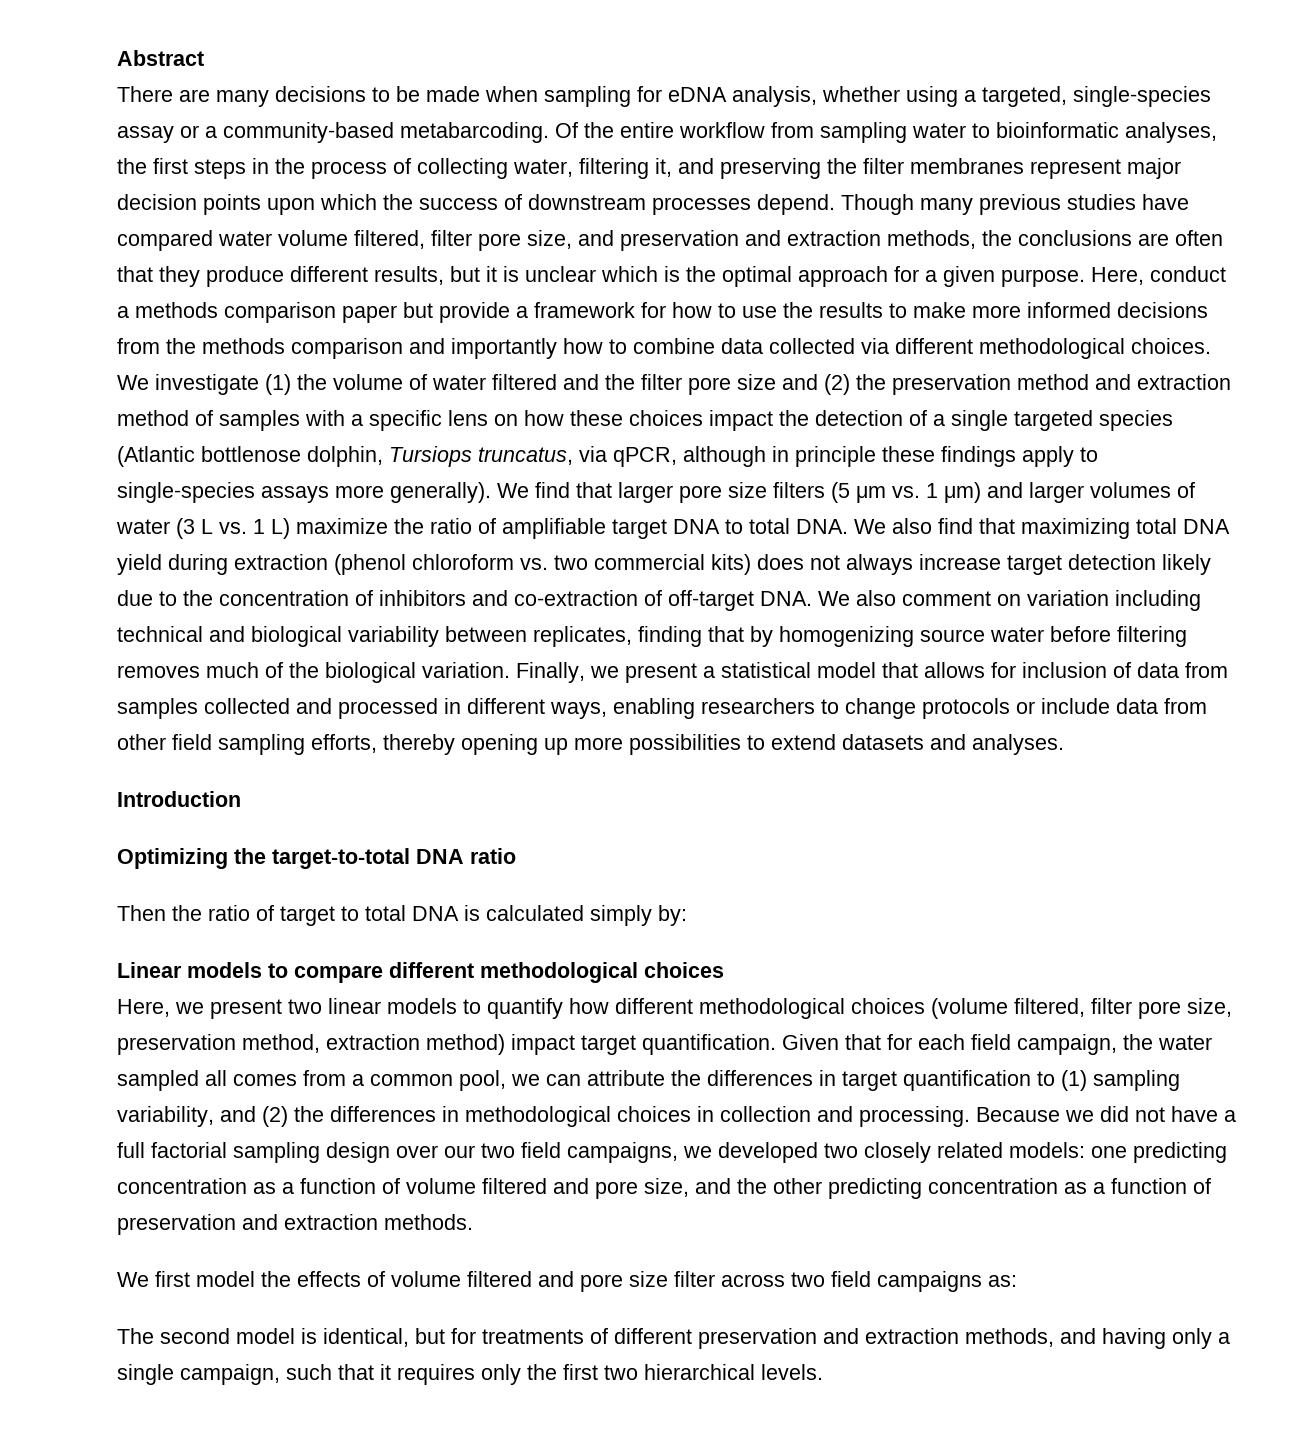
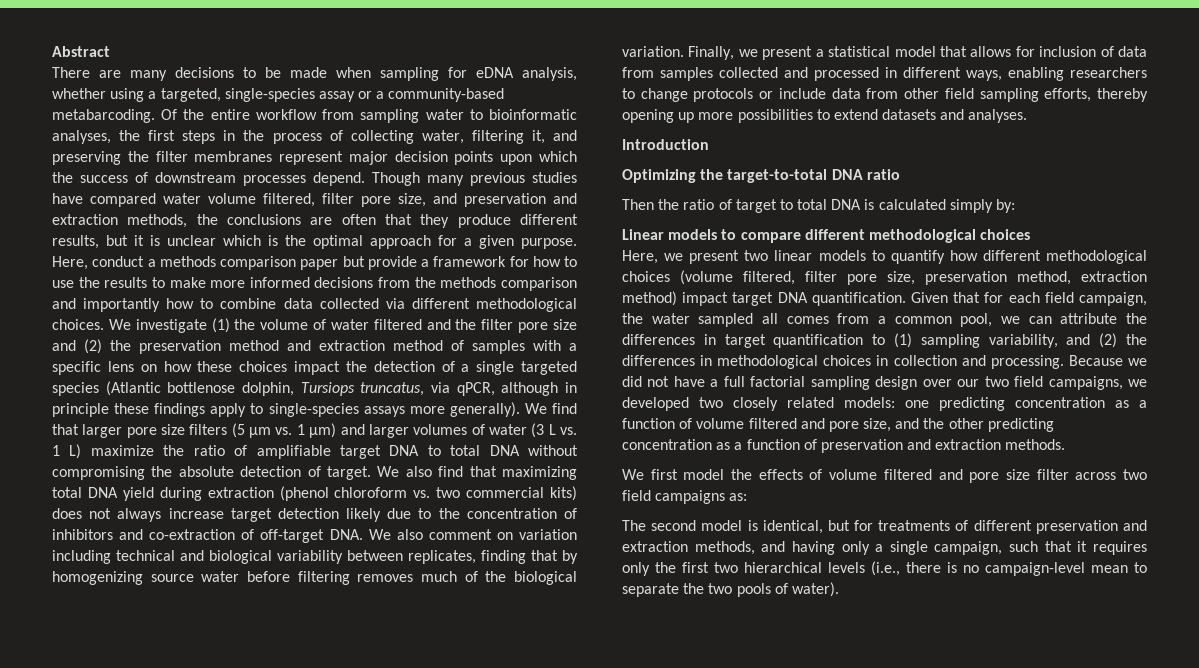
- We find that larger pore size filters (5 μm vs. 1 μm) and larger volumes of water (3 L vs. 1 L) maximize the ratio of amplifiable target DNA to total DNA. We also find that maximizing total DNA yield during extraction (phenol chloroform vs. two commercial kits) does not always increase target detection likely due to the concentration of inhibitors and co-extraction of off-target DNA. We also comment on variation including technical and biological variability between replicates, finding that by homogenizing source water before filtering removes much of the biological variation.
+ We find that larger pore size filters (5 μm vs. 1 μm) and larger volumes of water (3 L vs. 1 L) maximize the ratio of amplifiable target DNA to total DNA without compromising the absolute detection of target. We also find that maximizing total DNA yield during extraction (phenol chloroform vs. two commercial kits) does not always increase target detection likely due to the concentration of inhibitors and co-extraction of off-target DNA. We also comment on variation including technical and biological variability between replicates, finding that by homogenizing source water before filtering removes much of the biological variation.
- Here, we present two linear models to quantify how different methodological choices (volume filtered, filter pore size, preservation method, extraction method) impact target quantification.
+ Here, we present two linear models to quantify how different methodological choices (volume filtered, filter pore size, preservation method, extraction method) impact target DNA quantification.
- The second model is identical, but for treatments of different preservation and extraction methods, and having only a single campaign, such that it requires only the first two hierarchical levels.
+ The second model is identical, but for treatments of different preservation and extraction methods, and having only a single campaign, such that it requires only the first two hierarchical levels (i.e., there is no campaign-level mean to separate the two pools of water).

